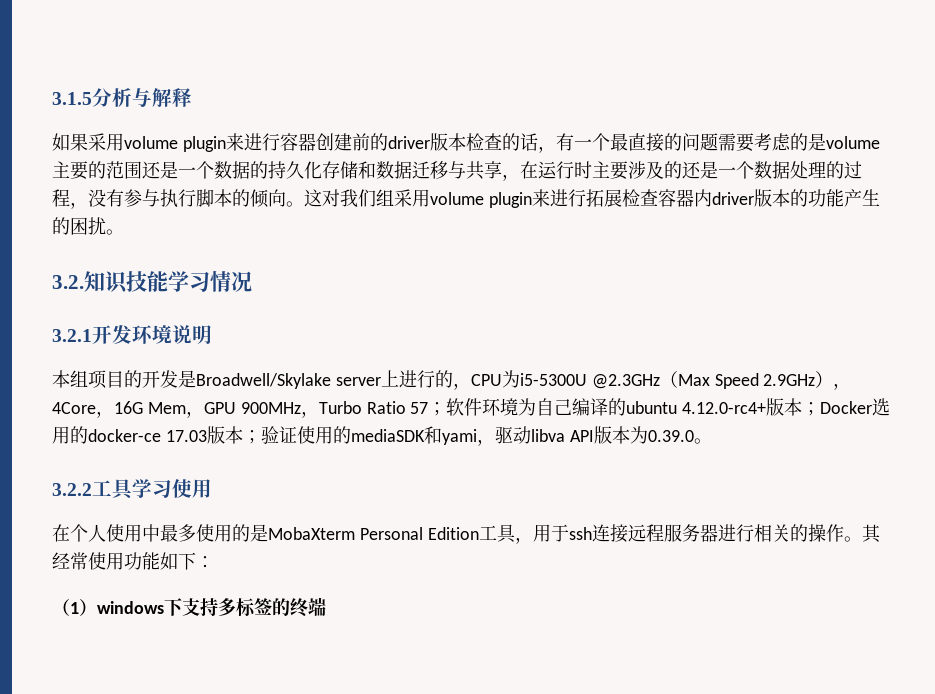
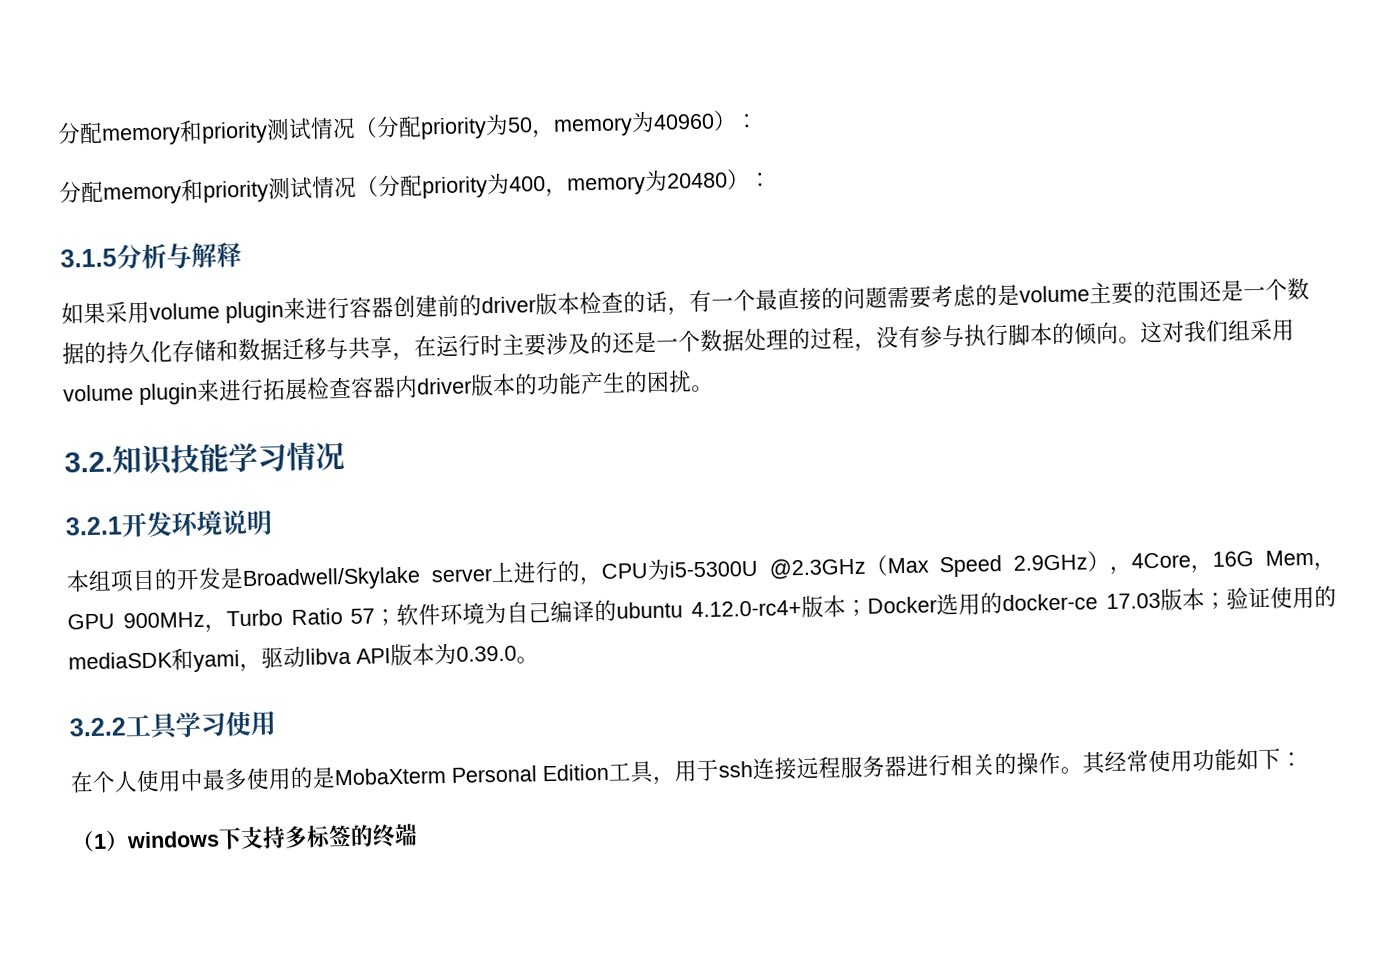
+ 分配memory和priority测试情况（分配priority为50，memory为40960）：
+ 分配memory和priority测试情况（分配priority为400，memory为20480）：

